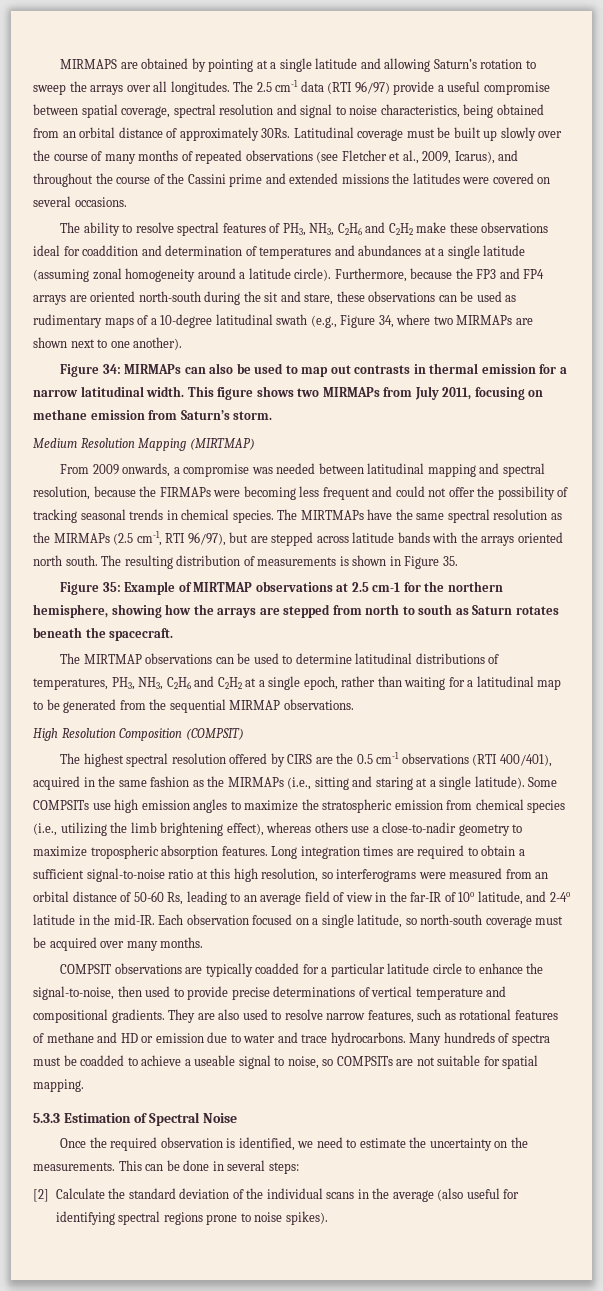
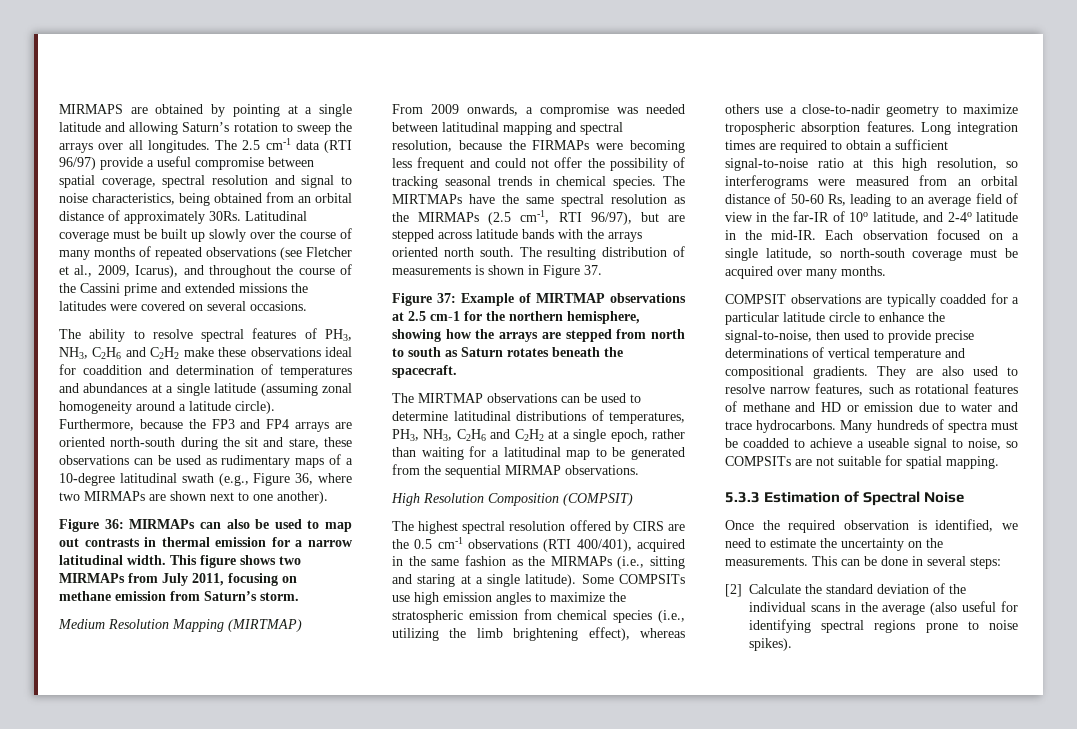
- Furthermore, because the FP3 and FP4 arrays are oriented north-south during the sit and stare, these observations can be used as rudimentary maps of a 10-degree latitudinal swath (e.g., Figure 34, where two MIRMAPs are shown next to one another).
+ Furthermore, because the FP3 and FP4 arrays are oriented north-south during the sit and stare, these observations can be used as rudimentary maps of a 10-degree latitudinal swath (e.g., Figure 36, where two MIRMAPs are shown next to one another).
- Figure 34: MIRMAPs can also be used to map out contrasts in thermal emission for a narrow latitudinal width.
+ Figure 36: MIRMAPs can also be used to map out contrasts in thermal emission for a narrow latitudinal width.
- The resulting distribution of measurements is shown in Figure 35.
- Figure 35: Example of MIRTMAP observations at 2.5 cm-1 for the northern hemisphere, showing how the arrays are stepped from north to south as Saturn rotates beneath the spacecraft.
+ The resulting distribution of measurements is shown in Figure 37.
+ Figure 37: Example of MIRTMAP observations at 2.5 cm-1 for the northern hemisphere, showing how the arrays are stepped from north to south as Saturn rotates beneath the spacecraft.

